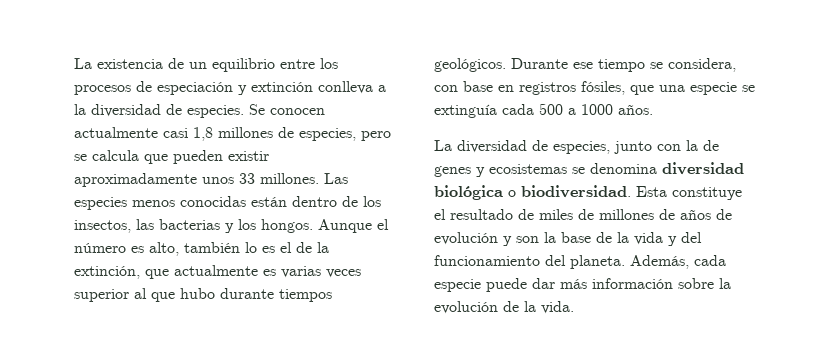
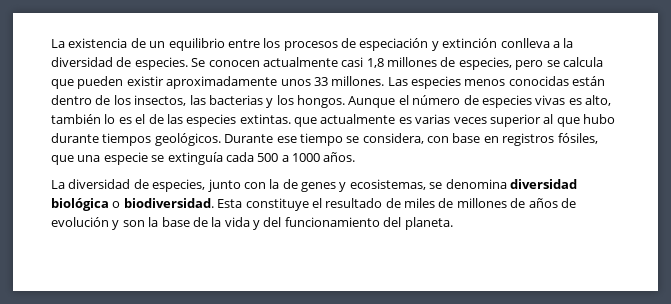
- Aunque el número es alto, también lo es el de la extinción, que actualmente es varias veces superior al que hubo durante tiempos geológicos.
+ Aunque el número de especies vivas es alto, también lo es el de las especies extintas. que actualmente es varias veces superior al que hubo durante tiempos geológicos.
- La diversidad de especies, junto con la de genes y ecosistemas se denomina diversidad biológica o biodiversidad.
+ La diversidad de especies, junto con la de genes y ecosistemas, se denomina diversidad biológica o biodiversidad.
- Además, cada especie puede dar más información sobre la evolución de la vida.

